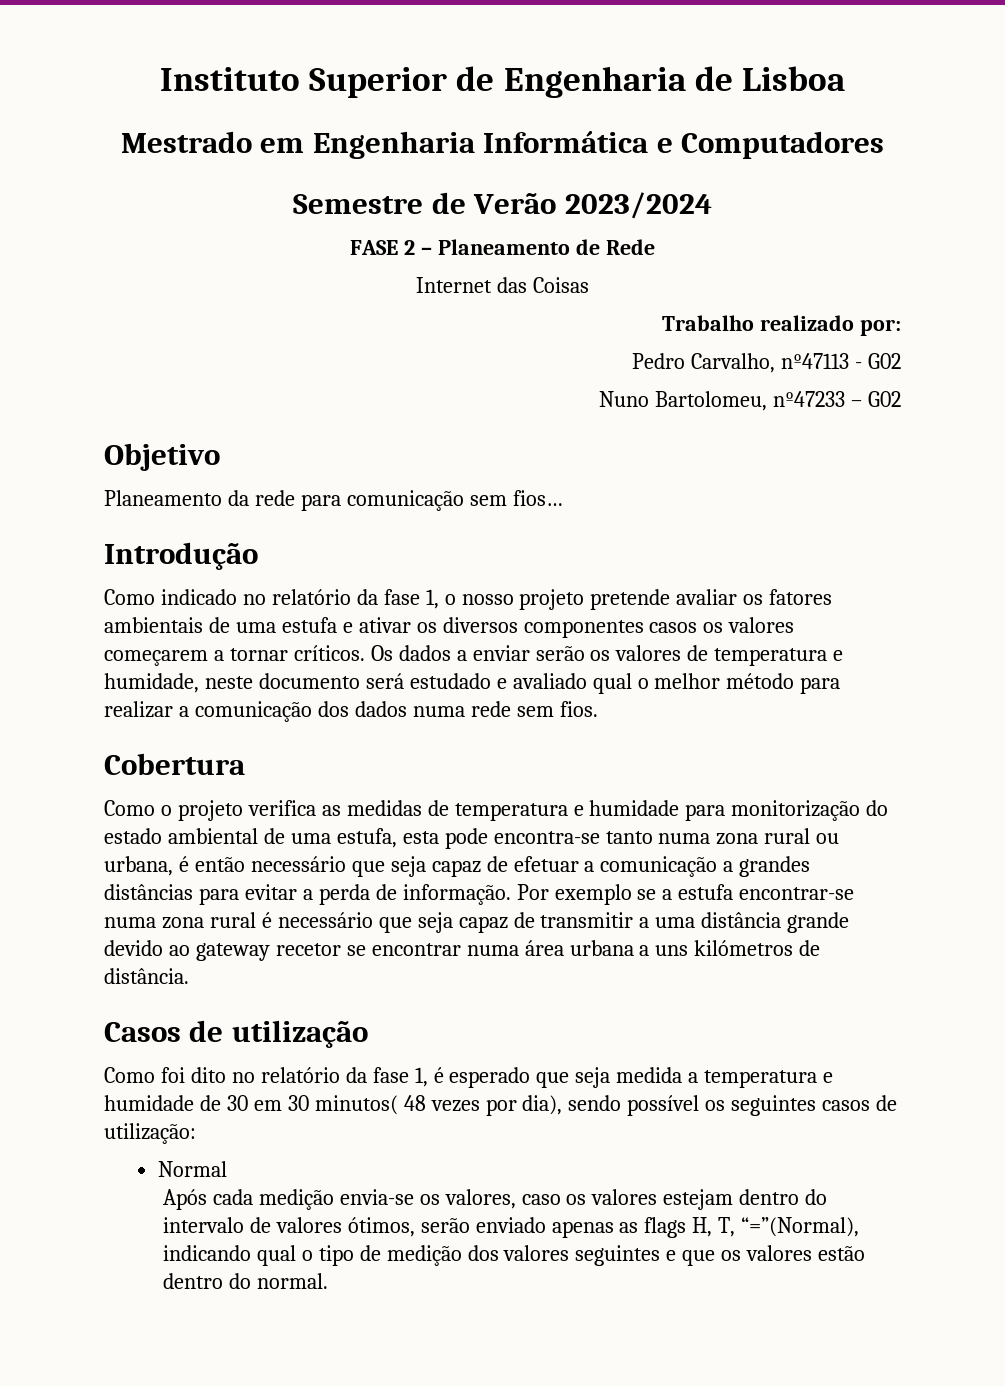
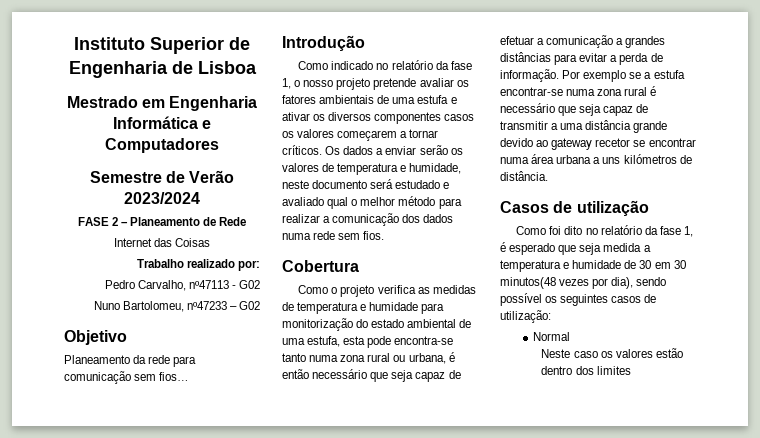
- Como foi dito no relatório da fase 1, é esperado que seja medida a temperatura e humidade de 30 em 30 minutos( 48 vezes por dia), sendo possível os seguintes casos de utilização:
+ Como foi dito no relatório da fase 1, é esperado que seja medida a temperatura e humidade de 30 em 30 minutos(48 vezes por dia), sendo possível os seguintes casos de utilização:
- Após cada medição envia-se os valores, caso os valores estejam dentro do intervalo de valores ótimos, serão enviado apenas as flags H, T, “=”(Normal), indicando qual o tipo de medição dos valores seguintes e que os valores estão dentro do normal.
+ Neste caso os valores estão dentro dos limites

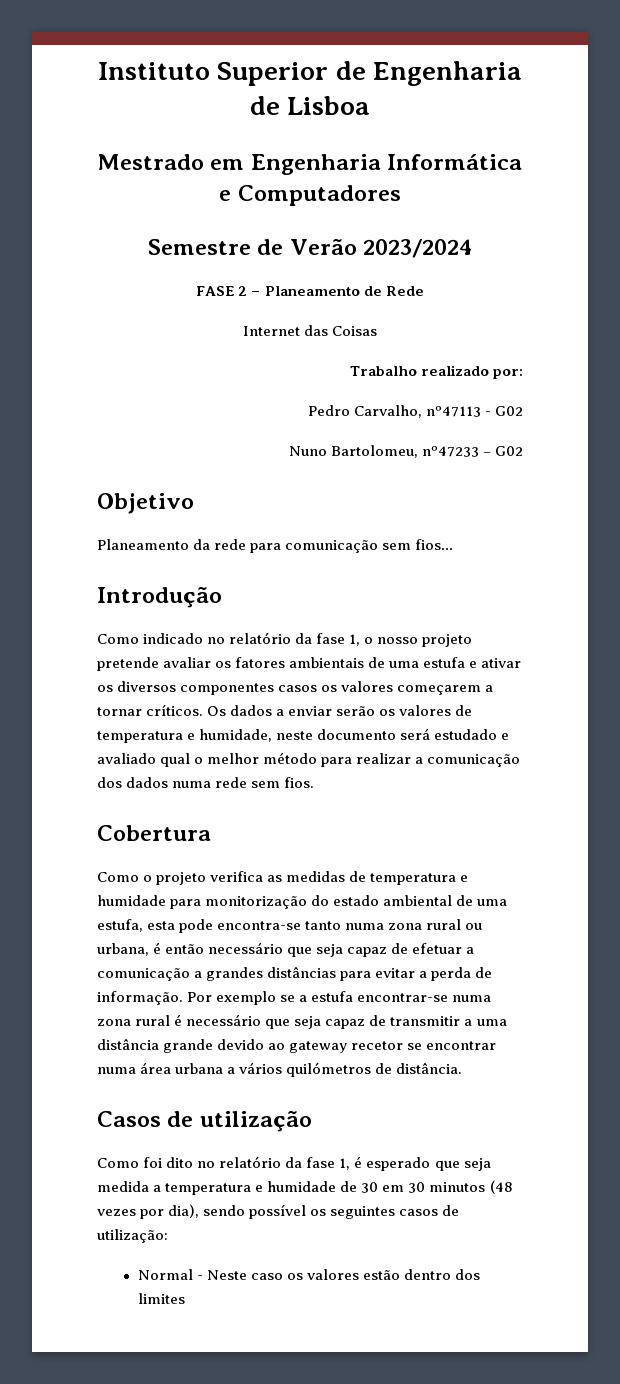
- Por exemplo se a estufa encontrar-se numa zona rural é necessário que seja capaz de transmitir a uma distância grande devido ao gateway recetor se encontrar numa área urbana a uns kilómetros de distância.
+ Por exemplo se a estufa encontrar-se numa zona rural é necessário que seja capaz de transmitir a uma distância grande devido ao gateway recetor se encontrar numa área urbana a vários quilómetros de distância.
- Como foi dito no relatório da fase 1, é esperado que seja medida a temperatura e humidade de 30 em 30 minutos(48 vezes por dia), sendo possível os seguintes casos de utilização:
+ Como foi dito no relatório da fase 1, é esperado que seja medida a temperatura e humidade de 30 em 30 minutos (48 vezes por dia), sendo possível os seguintes casos de utilização:
- Normal
- Neste caso os valores estão dentro dos limites
+ Normal - Neste caso os valores estão dentro dos limites

